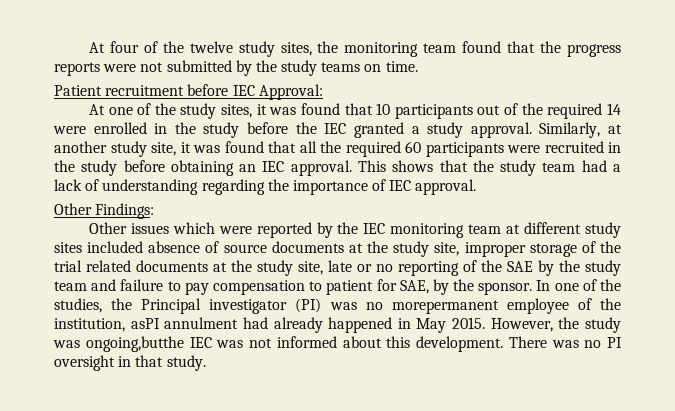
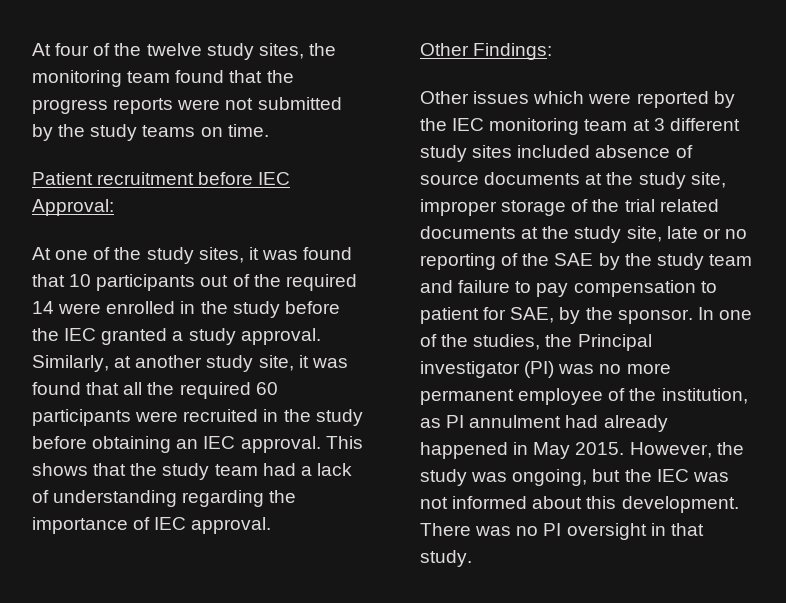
- Other issues which were reported by the IEC monitoring team at different study sites included absence of source documents at the study site, improper storage of the trial related documents at the study site, late or no reporting of the SAE by the study team and failure to pay compensation to patient for SAE, by the sponsor.
+ Other issues which were reported by the IEC monitoring team at 3 different study sites included absence of source documents at the study site, improper storage of the trial related documents at the study site, late or no reporting of the SAE by the study team and failure to pay compensation to patient for SAE, by the sponsor.
- In one of the studies, the Principal investigator (PI) was no morepermanent employee of the institution, asPI annulment had already happened in May 2015.
+ In one of the studies, the Principal investigator (PI) was no more permanent employee of the institution, as PI annulment had already happened in May 2015.
- However, the study was ongoing,butthe IEC was not informed about this development.
+ However, the study was ongoing, but the IEC was not informed about this development.

